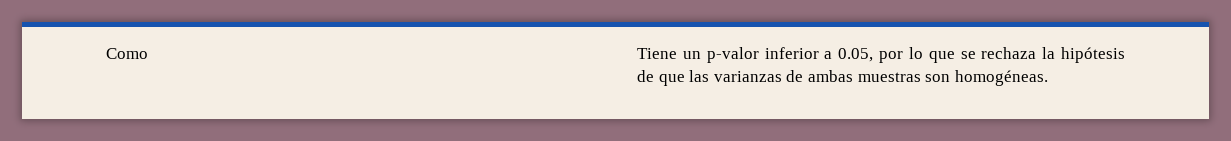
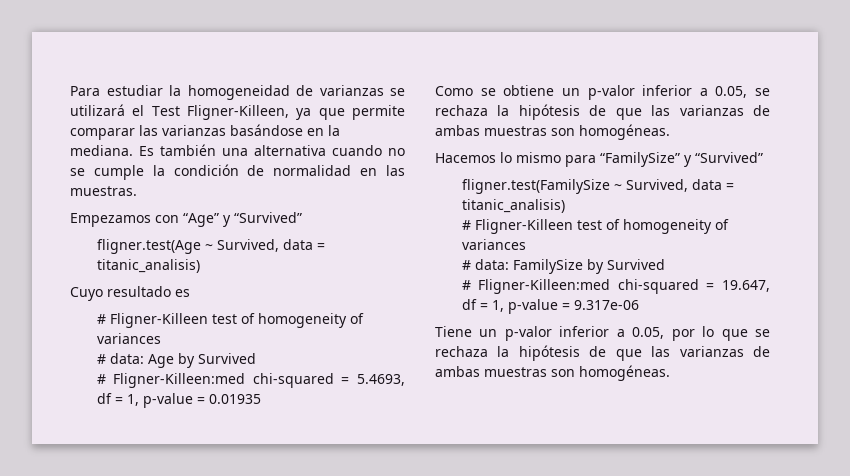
- Como
+ Para estudiar la homogeneidad de varianzas se utilizará el Test Fligner-Killeen, ya que permite comparar las varianzas basándose en la mediana. Es también una alternativa cuando no se cumple la condición de normalidad en las muestras.
+ Empezamos con “Age” y “Survived”
+ fligner.test(Age ~ Survived, data = titanic_analisis)
+ Cuyo resultado es
+ # Fligner-Killeen test of homogeneity of variances
+ # data: Age by Survived
+ # Fligner-Killeen:med chi-squared = 5.4693, df = 1, p-value = 0.01935
+ Como se obtiene un p-valor inferior a 0.05, se rechaza la hipótesis de que las varianzas de ambas muestras son homogéneas.
+ Hacemos lo mismo para “FamilySize” y “Survived”
+ fligner.test(FamilySize ~ Survived, data = titanic_analisis)
+ # Fligner-Killeen test of homogeneity of variances
+ # data: FamilySize by Survived
+ # Fligner-Killeen:med chi-squared = 19.647, df = 1, p-value = 9.317e-06

